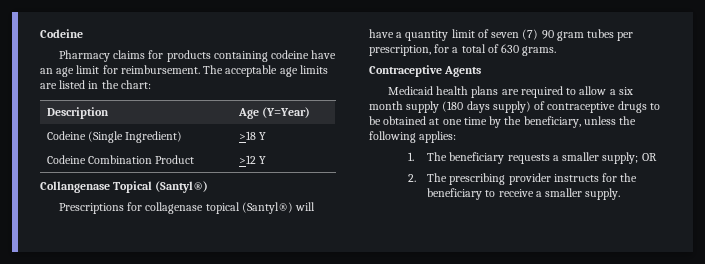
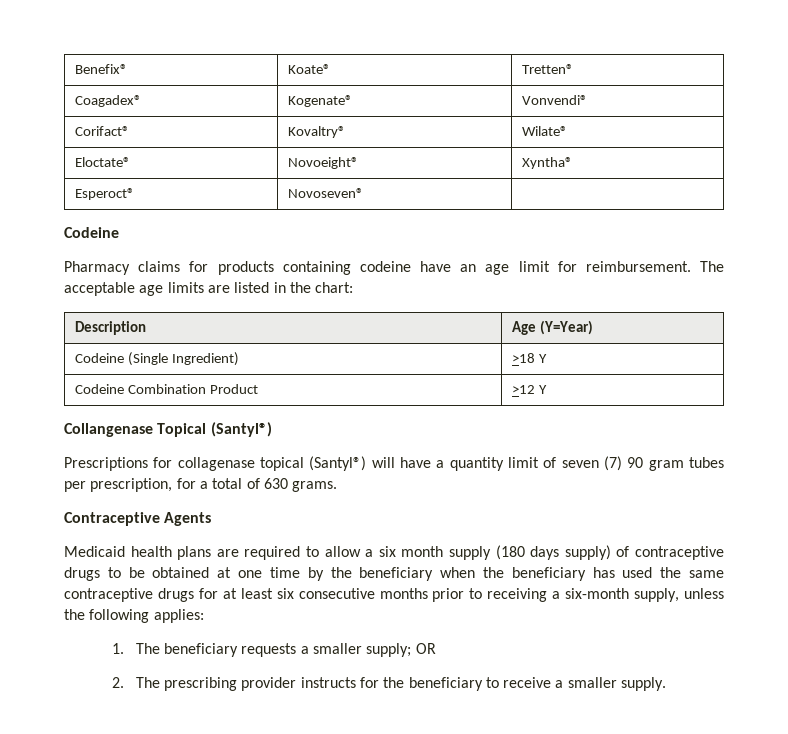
+ Benefix® | Koate® | Tretten®
+ Coagadex® | Kogenate® | Vonvendi®
+ Corifact® | Kovaltry® | Wilate®
+ Eloctate® | Novoeight® | Xyntha®
+ Esperoct® | Novoseven® |
- Medicaid health plans are required to allow a six month supply (180 days supply) of contraceptive drugs to be obtained at one time by the beneficiary, unless the following applies:
+ Medicaid health plans are required to allow a six month supply (180 days supply) of contraceptive drugs to be obtained at one time by the beneficiary when the beneficiary has used the same contraceptive drugs for at least six consecutive months prior to receiving a six-month supply, unless the following applies:

